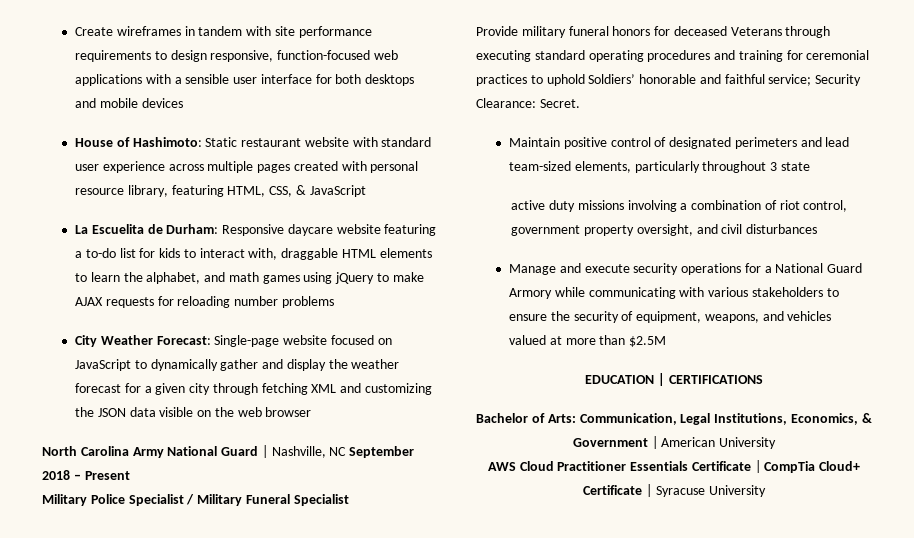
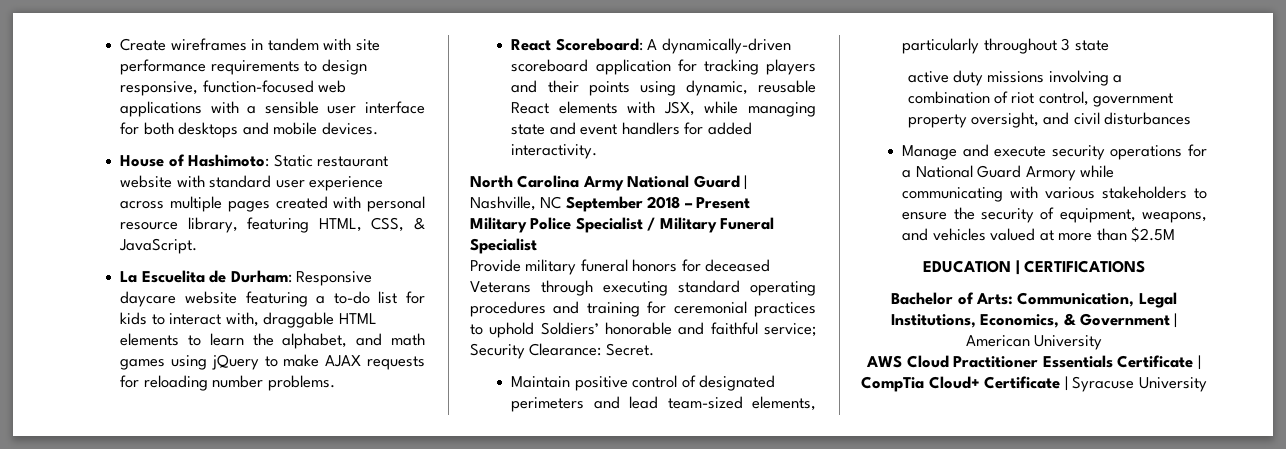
- Create wireframes in tandem with site performance requirements to design responsive, function-focused web applications with a sensible user interface for both desktops and mobile devices
+ Create wireframes in tandem with site performance requirements to design responsive, function-focused web applications with a sensible user interface for both desktops and mobile devices.
- House of Hashimoto: Static restaurant website with standard user experience across multiple pages created with personal resource library, featuring HTML, CSS, & JavaScript
+ House of Hashimoto: Static restaurant website with standard user experience across multiple pages created with personal resource library, featuring HTML, CSS, & JavaScript.
- La Escuelita de Durham: Responsive daycare website featuring a to-do list for kids to interact with, draggable HTML elements to learn the alphabet, and math games using jQuery to make AJAX requests for reloading number problems
- City Weather Forecast: Single-page website focused on JavaScript to dynamically gather and display the weather forecast for a given city through fetching XML and customizing the JSON data visible on the web browser
+ La Escuelita de Durham: Responsive daycare website featuring a to-do list for kids to interact with, draggable HTML elements to learn the alphabet, and math games using jQuery to make AJAX requests for reloading number problems.
+ React Scoreboard: A dynamically-driven scoreboard application for tracking players and their points using dynamic, reusable React elements with JSX, while managing state and event handlers for added interactivity.

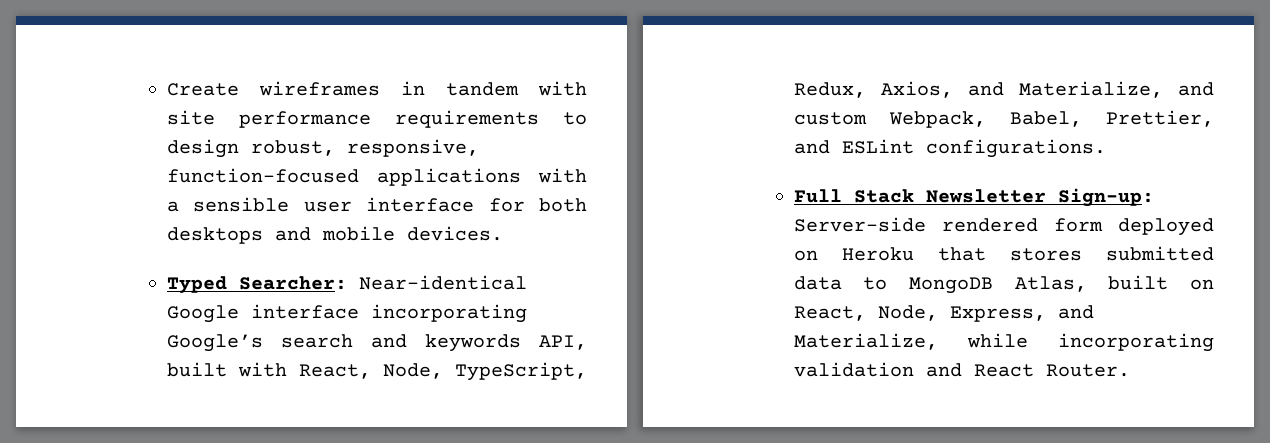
- Create wireframes in tandem with site performance requirements to design responsive, function-focused web applications with a sensible user interface for both desktops and mobile devices.
+ Create wireframes in tandem with site performance requirements to design robust, responsive, function-focused applications with a sensible user interface for both desktops and mobile devices.
- House of Hashimoto: Static restaurant website with standard user experience across multiple pages created with personal resource library, featuring HTML, CSS, & JavaScript.
- La Escuelita de Durham: Responsive daycare website featuring a to-do list for kids to interact with, draggable HTML elements to learn the alphabet, and math games using jQuery to make AJAX requests for reloading number problems.
- React Scoreboard: A dynamically-driven scoreboard application for tracking players and their points using dynamic, reusable React elements with JSX, while managing state and event handlers for added interactivity.
- North Carolina Army National Guard | Nashville, NC September 2018 – Present
- Military Police Specialist / Military Funeral Specialist
- Provide military funeral honors for deceased Veterans through executing standard operating procedures and training for ceremonial practices to uphold Soldiers’ honorable and faithful service; Security Clearance: Secret.
- Maintain positive control of designated perimeters and lead team-sized elements, particularly throughout 3 state
- active duty missions involving a combination of riot control, government property oversight, and civil disturbances
- Manage and execute security operations for a National Guard Armory while communicating with various stakeholders to ensure the security of equipment, weapons, and vehicles valued at more than $2.5M
- EDUCATION | CERTIFICATIONS
- Bachelor of Arts: Communication, Legal Institutions, Economics, & Government | American University
- AWS Cloud Practitioner Essentials Certificate | CompTia Cloud+ Certificate | Syracuse University
+ Typed Searcher: Near-identical Google interface incorporating Google’s search and keywords API, built with React, Node, TypeScript, Redux, Axios, and Materialize, and custom Webpack, Babel, Prettier, and ESLint configurations.
+ Full Stack Newsletter Sign-up: Server-side rendered form deployed on Heroku that stores submitted data to MongoDB Atlas, built on React, Node, Express, and Materialize, while incorporating validation and React Router.

